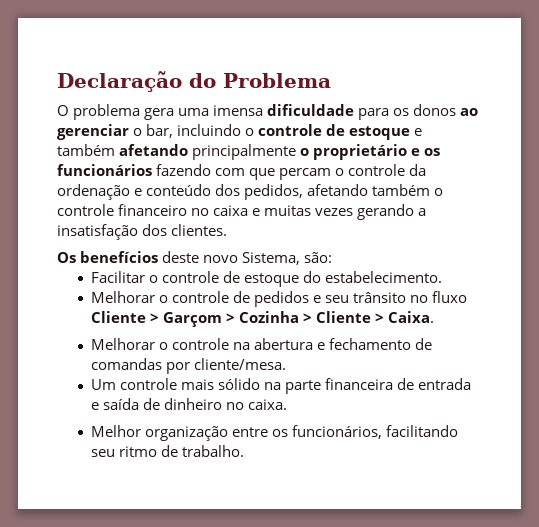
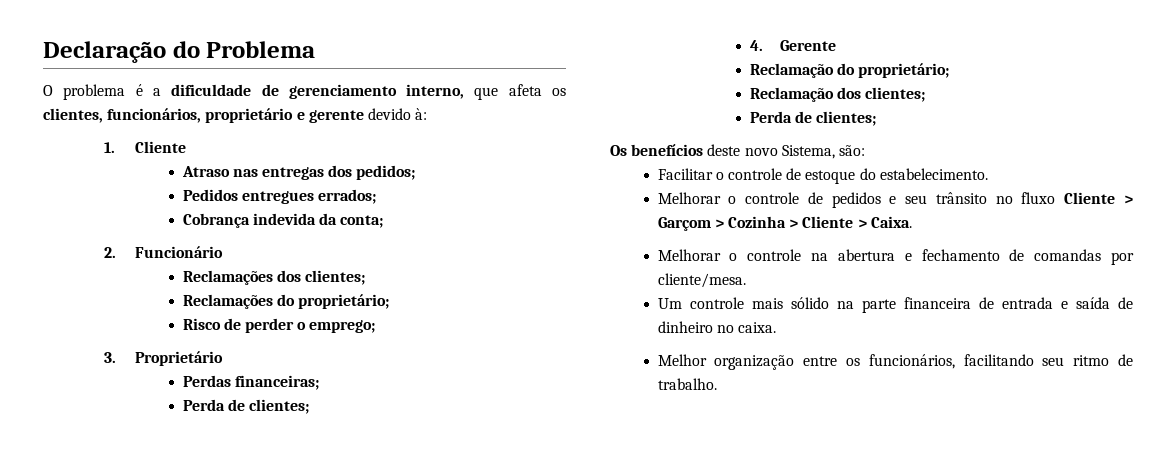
- O problema gera uma imensa dificuldade para os donos ao gerenciar o bar, incluindo o controle de estoque e também afetando principalmente o proprietário e os funcionários fazendo com que percam o controle da ordenação e conteúdo dos pedidos, afetando também o controle financeiro no caixa e muitas vezes gerando a insatisfação dos clientes.
+ O problema é a dificuldade de gerenciamento interno, que afeta os clientes, funcionários, proprietário e gerente devido à:
+ 1. Cliente
+ Atraso nas entregas dos pedidos;
+ Pedidos entregues errados;
+ Cobrança indevida da conta;
+ 2. Funcionário
+ Reclamações dos clientes;
+ Reclamações do proprietário;
+ Risco de perder o emprego;
+ 3. Proprietário
+ Perdas financeiras;
+ Perda de clientes;
+ 4. Gerente
+ Reclamação do proprietário;
+ Reclamação dos clientes;
+ Perda de clientes;

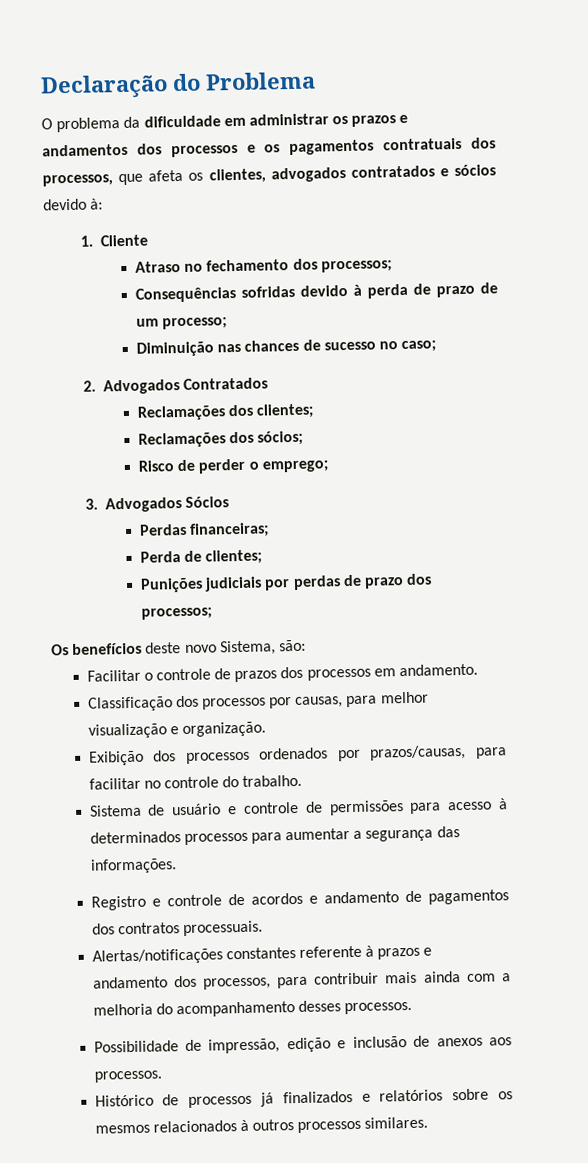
- O problema é a dificuldade de gerenciamento interno, que afeta os clientes, funcionários, proprietário e gerente devido à:
+ O problema da dificuldade em administrar os prazos e andamentos dos processos e os pagamentos contratuais dos processos, que afeta os clientes, advogados contratados e sócios devido à:
- Atraso nas entregas dos pedidos;
- Pedidos entregues errados;
- Cobrança indevida da conta;
+ Atraso no fechamento dos processos;
+ Consequências sofridas devido à perda de prazo de um processo;
+ Diminuição nas chances de sucesso no caso;
- 2. Funcionário
+ 2. Advogados Contratados
- Reclamações do proprietário;
+ Reclamações dos sócios;
- 3. Proprietário
+ 3. Advogados Sócios
- 4. Gerente
- Reclamação do proprietário;
- Reclamação dos clientes;
- Perda de clientes;
+ Punições judiciais por perdas de prazo dos processos;
- Facilitar o controle de estoque do estabelecimento.
- Melhorar o controle de pedidos e seu trânsito no fluxo Cliente > Garçom > Cozinha > Cliente > Caixa.
- Melhorar o controle na abertura e fechamento de comandas por cliente/mesa.
- Um controle mais sólido na parte financeira de entrada e saída de dinheiro no caixa.
- Melhor organização entre os funcionários, facilitando seu ritmo de trabalho.
+ Facilitar o controle de prazos dos processos em andamento.
+ Classificação dos processos por causas, para melhor visualização e organização.
+ Exibição dos processos ordenados por prazos/causas, para facilitar no controle do trabalho.
+ Sistema de usuário e controle de permissões para acesso à determinados processos para aumentar a segurança das informações.
+ Registro e controle de acordos e andamento de pagamentos dos contratos processuais.
+ Alertas/notificações constantes referente à prazos e andamento dos processos, para contribuir mais ainda com a melhoria do acompanhamento desses processos.
+ Possibilidade de impressão, edição e inclusão de anexos aos processos.
+ Histórico de processos já finalizados e relatórios sobre os mesmos relacionados à outros processos similares.

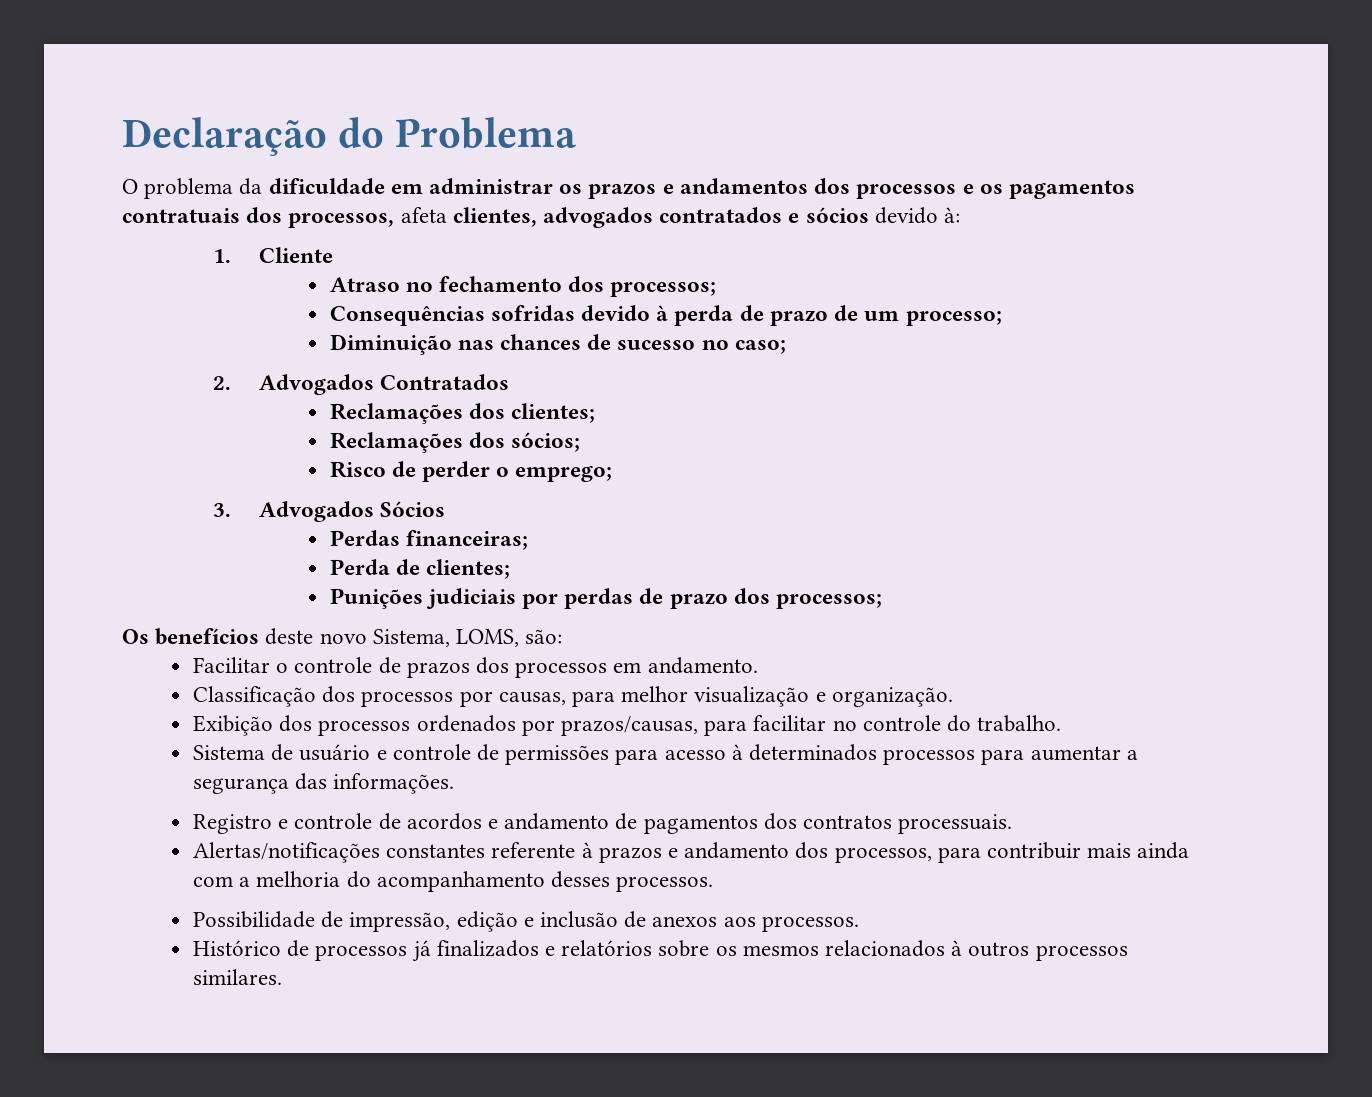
- O problema da dificuldade em administrar os prazos e andamentos dos processos e os pagamentos contratuais dos processos, que afeta os clientes, advogados contratados e sócios devido à:
+ O problema da dificuldade em administrar os prazos e andamentos dos processos e os pagamentos contratuais dos processos, afeta clientes, advogados contratados e sócios devido à:
- Os benefícios deste novo Sistema, são:
+ Os benefícios deste novo Sistema, LOMS, são:

